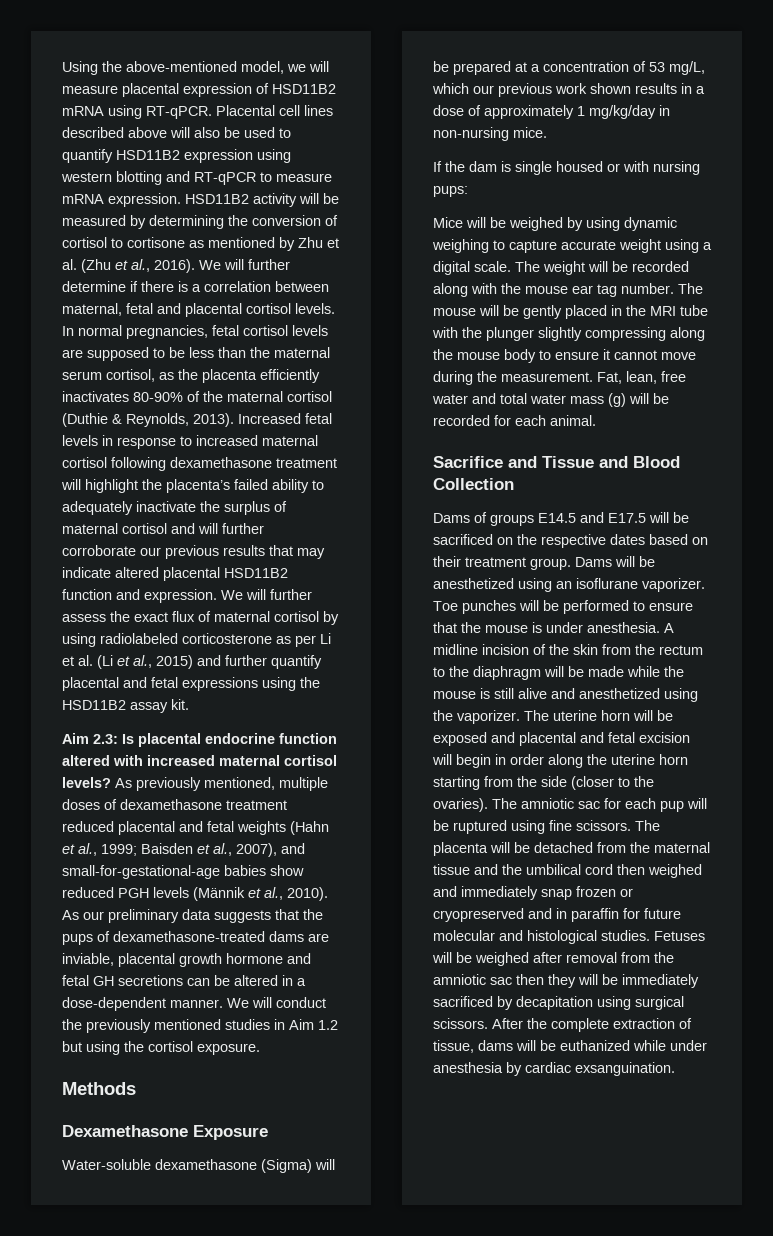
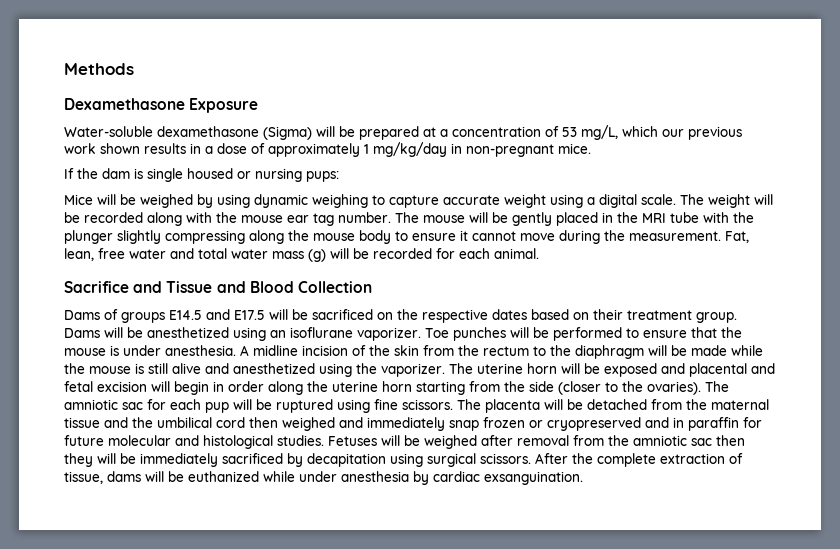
- Using the above-mentioned model, we will measure placental expression of HSD11B2 mRNA using RT-qPCR. Placental cell lines described above will also be used to quantify HSD11B2 expression using western blotting and RT-qPCR to measure mRNA expression. HSD11B2 activity will be measured by determining the conversion of cortisol to cortisone as mentioned by Zhu et al. (Zhu et al., 2016). We will further determine if there is a correlation between maternal, fetal and placental cortisol levels. In normal pregnancies, fetal cortisol levels are supposed to be less than the maternal serum cortisol, as the placenta efficiently inactivates 80-90% of the maternal cortisol (Duthie & Reynolds, 2013). Increased fetal levels in response to increased maternal cortisol following dexamethasone treatment will highlight the placenta’s failed ability to adequately inactivate the surplus of maternal cortisol and will further corroborate our previous results that may indicate altered placental HSD11B2 function and expression. We will further assess the exact flux of maternal cortisol by using radiolabeled corticosterone as per Li et al. (Li et al., 2015) and further quantify placental and fetal expressions using the HSD11B2 assay kit.
- Aim 2.3: Is placental endocrine function altered with increased maternal cortisol levels? As previously mentioned, multiple doses of dexamethasone treatment reduced placental and fetal weights (Hahn et al., 1999; Baisden et al., 2007), and small-for-gestational-age babies show reduced PGH levels (Männik et al., 2010). As our preliminary data suggests that the pups of dexamethasone-treated dams are inviable, placental growth hormone and fetal GH secretions can be altered in a dose-dependent manner. We will conduct the previously mentioned studies in Aim 1.2 but using the cortisol exposure.
- Water-soluble dexamethasone (Sigma) will be prepared at a concentration of 53 mg/L, which our previous work shown results in a dose of approximately 1 mg/kg/day in non-nursing mice.
+ Water-soluble dexamethasone (Sigma) will be prepared at a concentration of 53 mg/L, which our previous work shown results in a dose of approximately 1 mg/kg/day in non-pregnant mice.
- If the dam is single housed or with nursing pups:
+ If the dam is single housed or nursing pups:

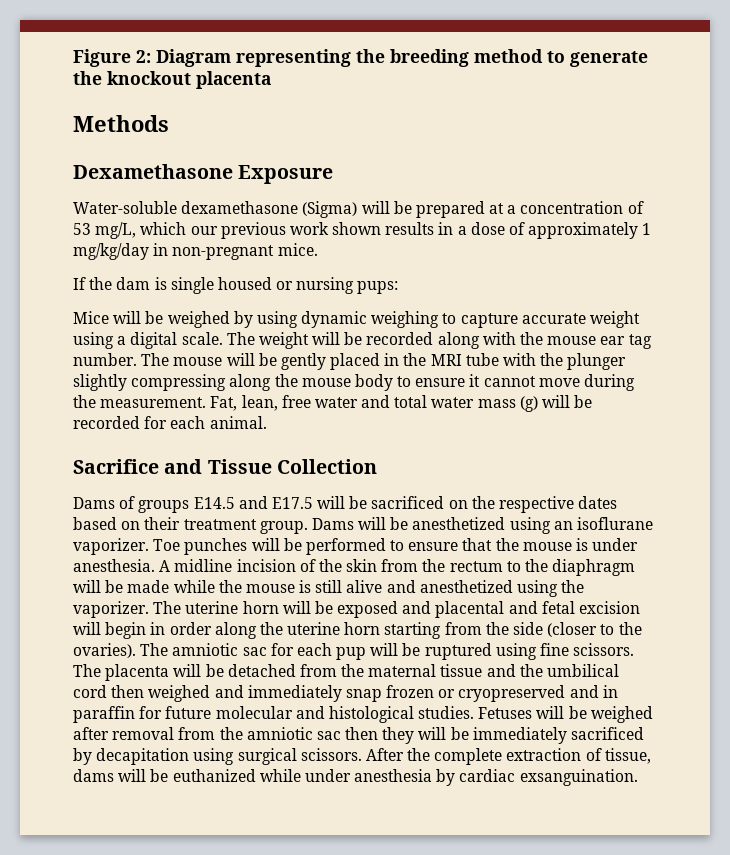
+ Figure 2: Diagram representing the breeding method to generate the knockout placenta
- Sacrifice and Tissue and Blood Collection
+ Sacrifice and Tissue Collection

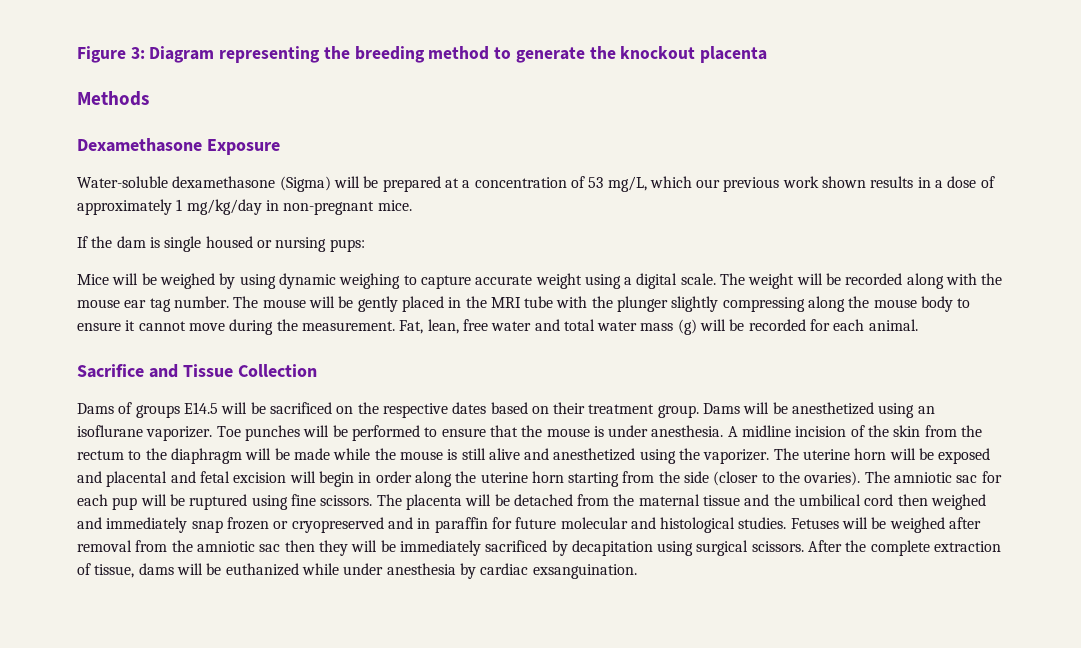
- Figure 2: Diagram representing the breeding method to generate the knockout placenta
+ Figure 3: Diagram representing the breeding method to generate the knockout placenta
- Dams of groups E14.5 and E17.5 will be sacrificed on the respective dates based on their treatment group.
+ Dams of groups E14.5 will be sacrificed on the respective dates based on their treatment group.

